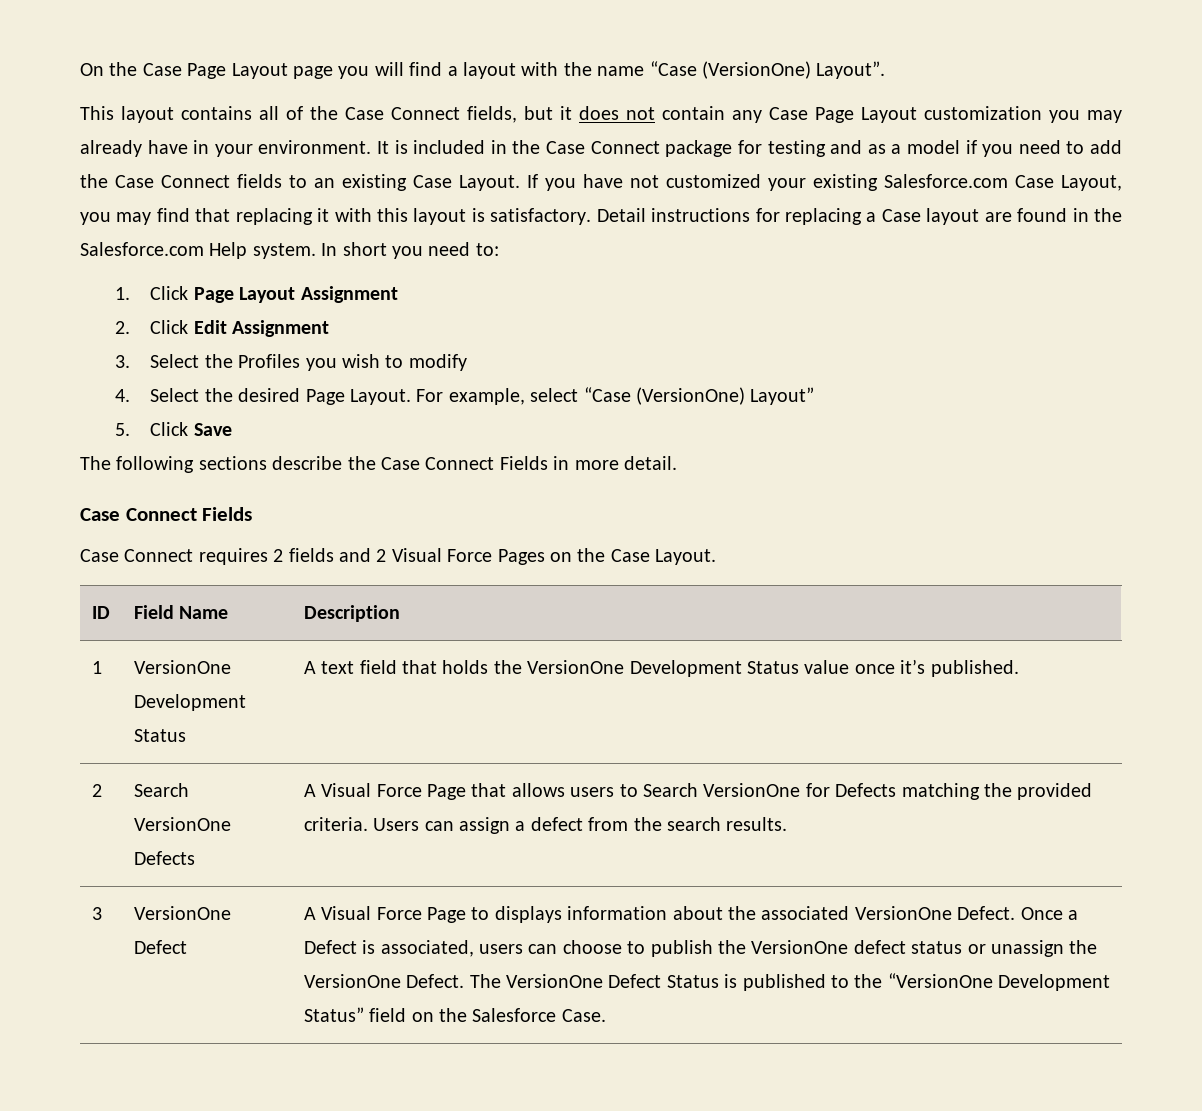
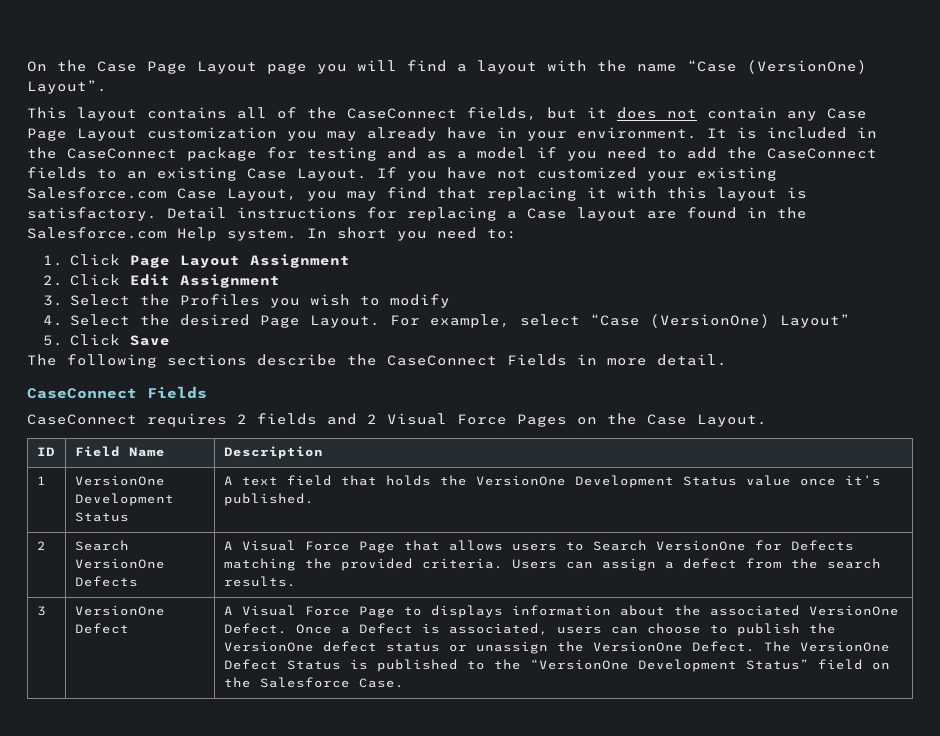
- This layout contains all of the Case Connect fields, but it does not contain any Case Page Layout customization you may already have in your environment.
+ This layout contains all of the CaseConnect fields, but it does not contain any Case Page Layout customization you may already have in your environment.
- It is included in the Case Connect package for testing and as a model if you need to add the Case Connect fields to an existing Case Layout.
+ It is included in the CaseConnect package for testing and as a model if you need to add the CaseConnect fields to an existing Case Layout.
- The following sections describe the Case Connect Fields in more detail.
- Case Connect Fields
+ The following sections describe the CaseConnect Fields in more detail.
+ CaseConnect Fields
- Case Connect requires 2 fields and 2 Visual Force Pages on the Case Layout.
+ CaseConnect requires 2 fields and 2 Visual Force Pages on the Case Layout.

